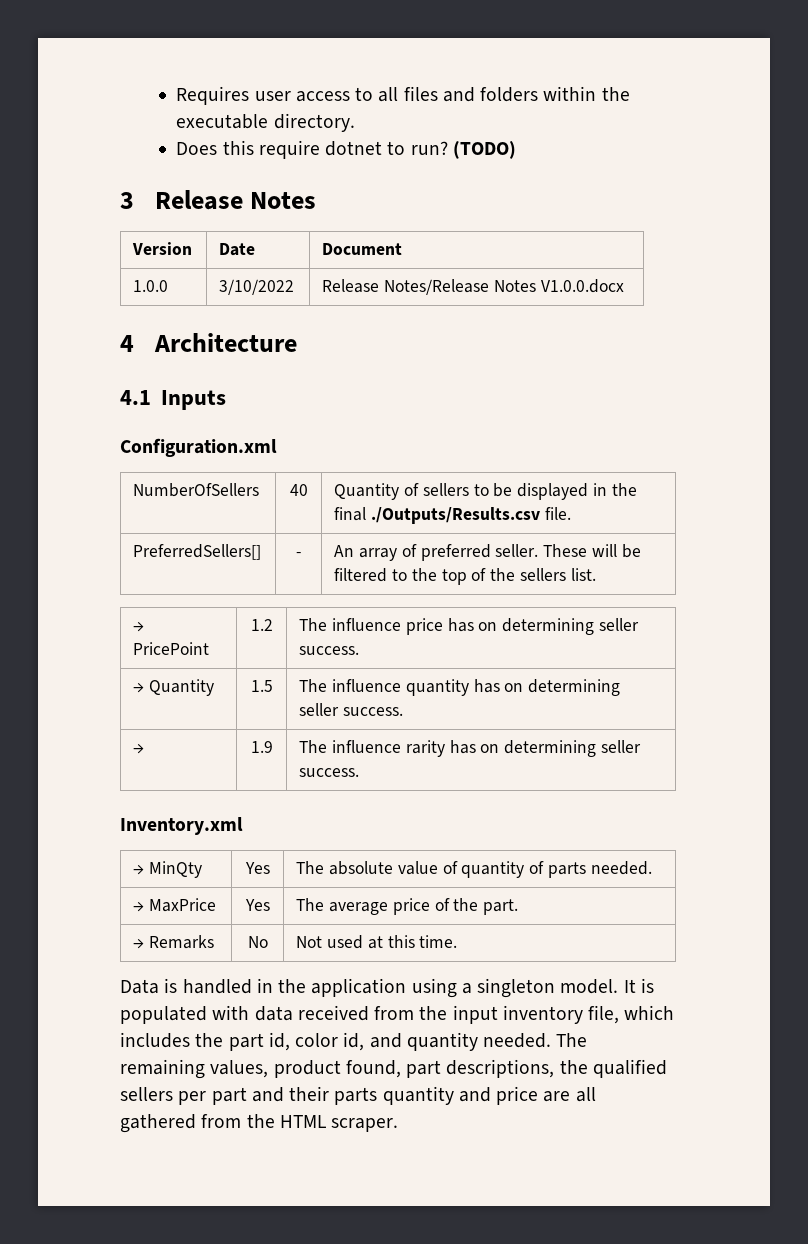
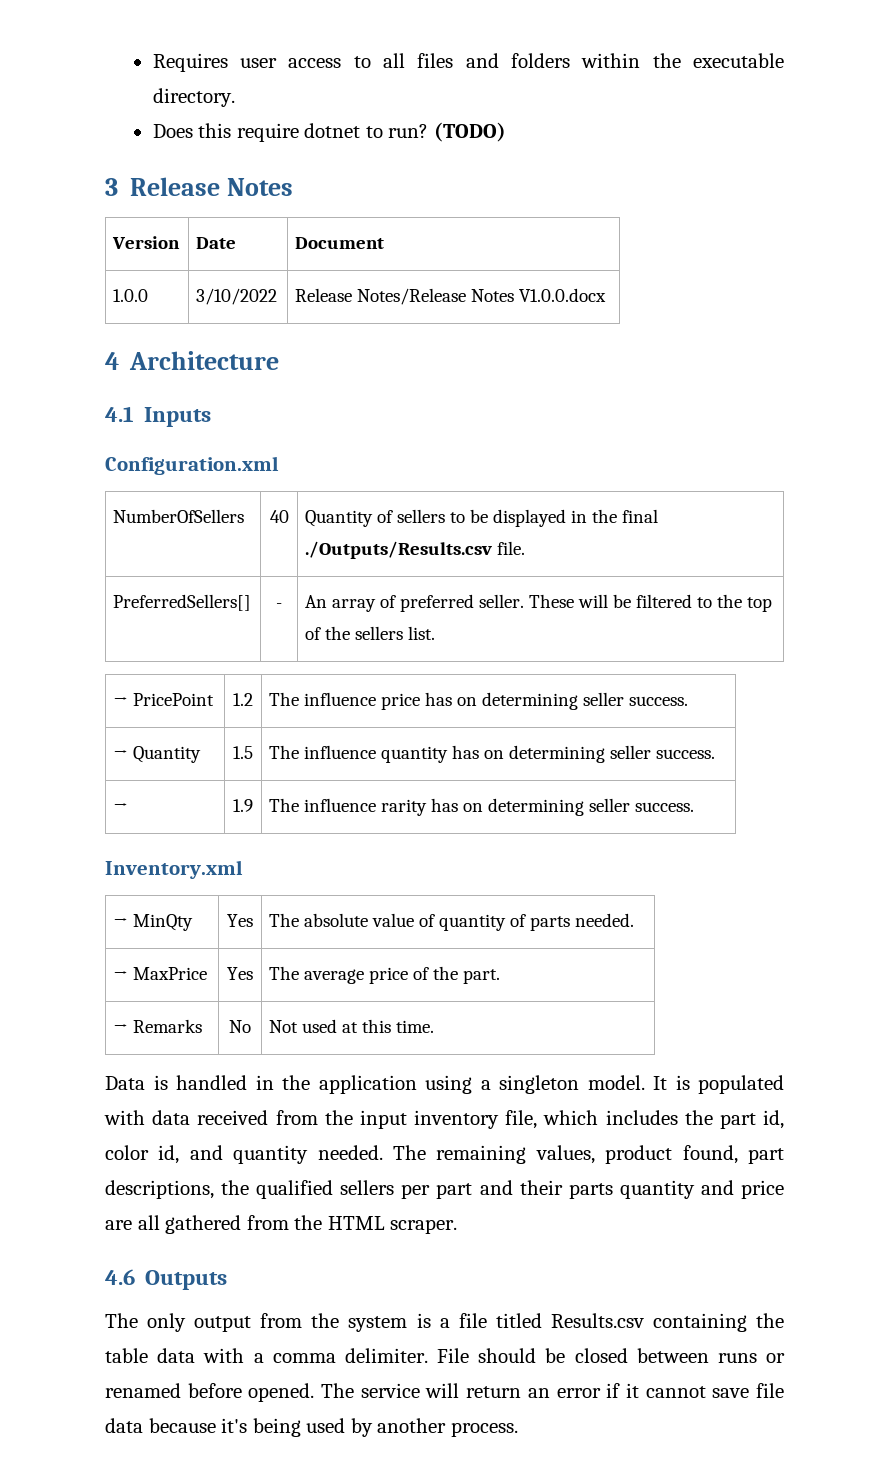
+ 4.6 Outputs
+ The only output from the system is a file titled Results.csv containing the table data with a comma delimiter. File should be closed between runs or renamed before opened. The service will return an error if it cannot save file data because it's being used by another process.

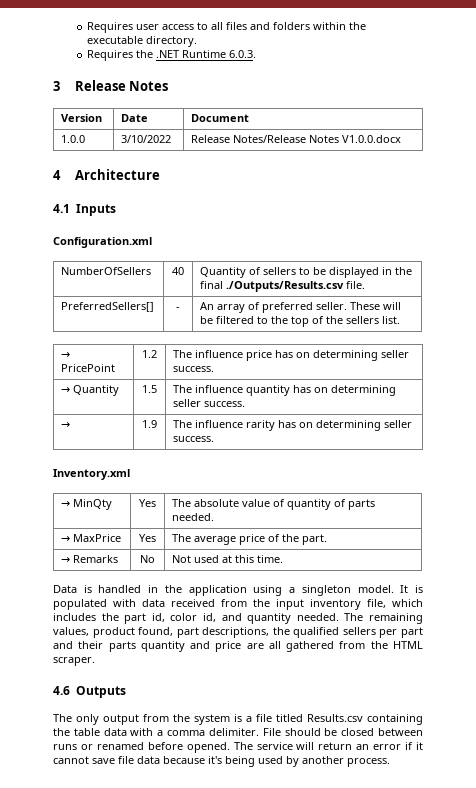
- Does this require dotnet to run? (TODO)
+ Requires the .NET Runtime 6.0.3.

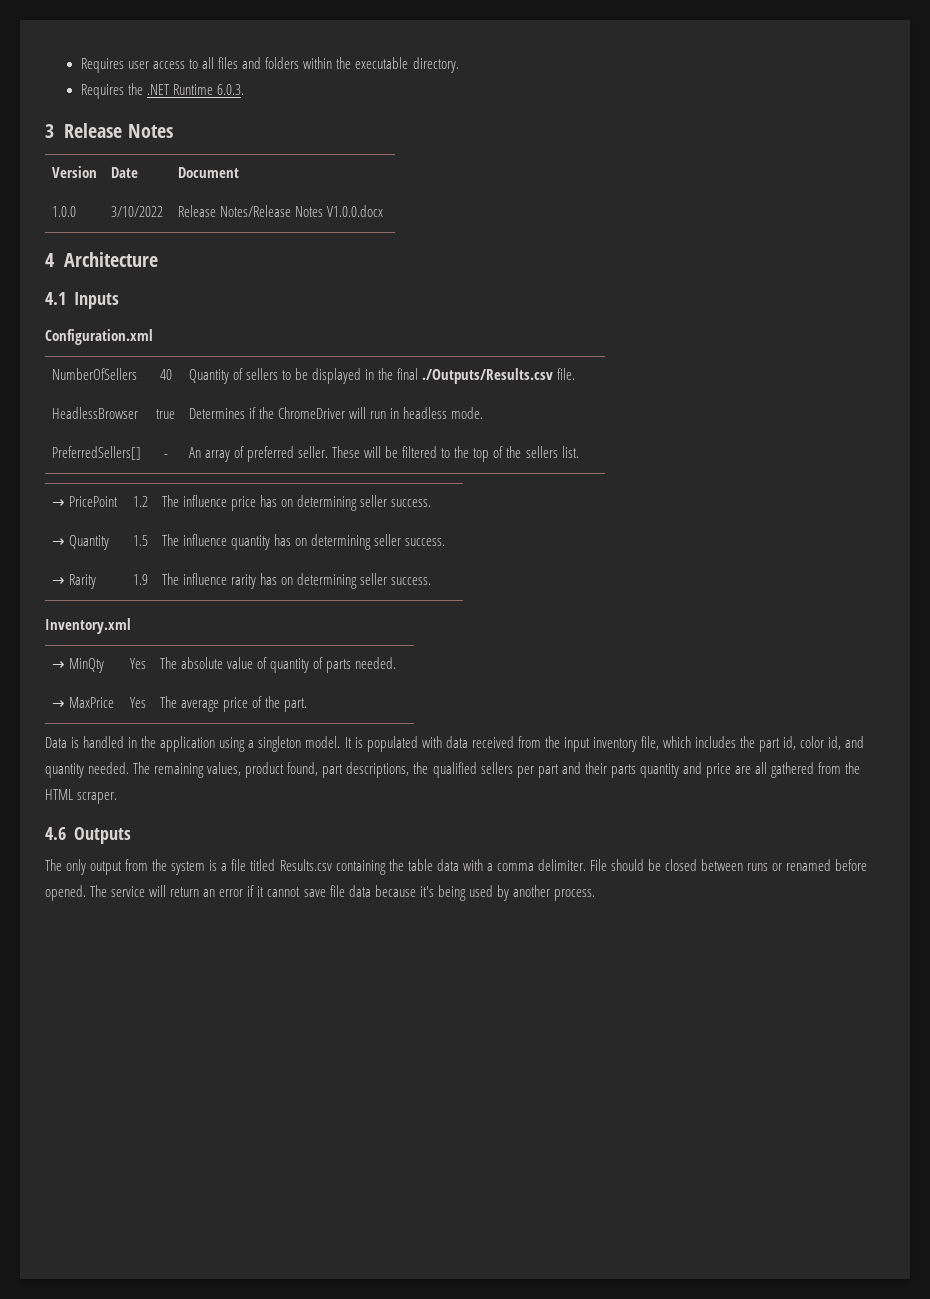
+ HeadlessBrowser | true | Determines if the ChromeDriver will run in headless mode.
- → | 1.9 | The influence rarity has on determining seller success.
+ → Rarity | 1.9 | The influence rarity has on determining seller success.
- → Remarks | No | Not used at this time.

